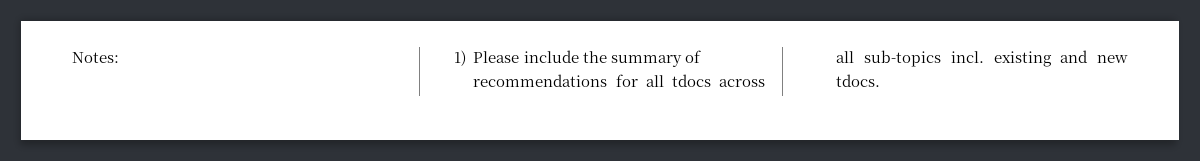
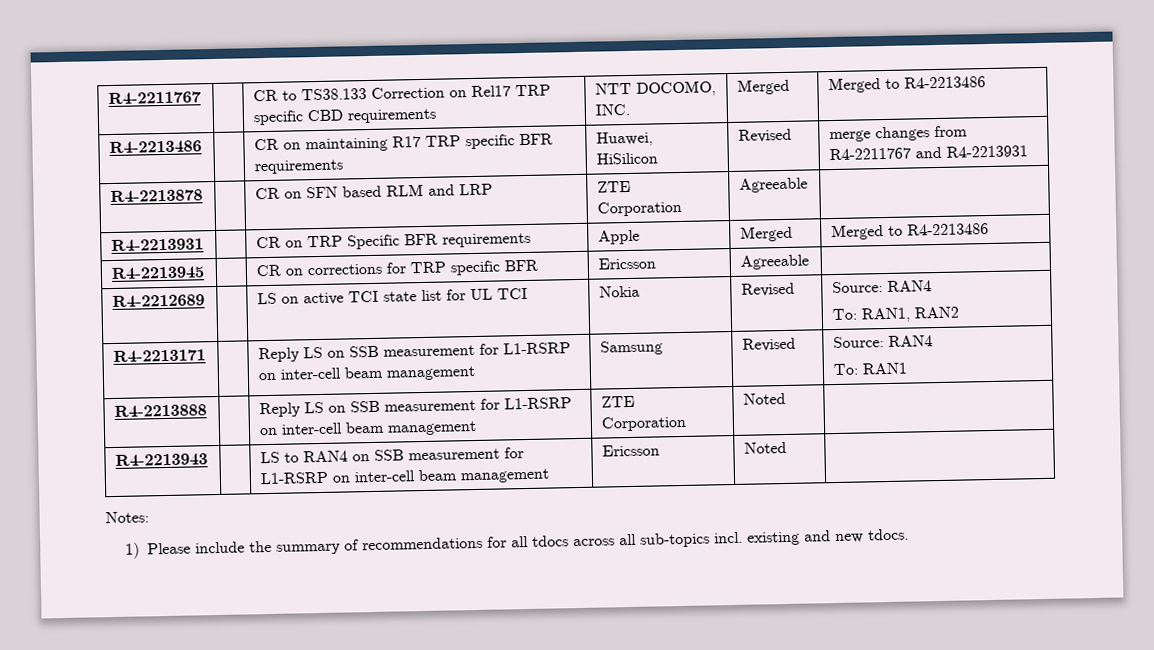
+ R4-2211767 | | CR to TS38.133 Correction on Rel17 TRP specific CBD requirements | NTT DOCOMO, INC. | Merged | Merged to R4-2213486
+ R4-2213486 | | CR on maintaining R17 TRP specific BFR requirements | Huawei, HiSilicon | Revised | merge changes from R4-2211767 and R4-2213931
+ R4-2213878 | | CR on SFN based RLM and LRP | ZTE Corporation | Agreeable |
+ R4-2213931 | | CR on TRP Specific BFR requirements | Apple | Merged | Merged to R4-2213486
+ R4-2213945 | | CR on corrections for TRP specific BFR | Ericsson | Agreeable |
+ R4-2212689 | | LS on active TCI state list for UL TCI | Nokia | Revised | Source: RAN4
+ To: RAN1, RAN2
+ R4-2213171 | | Reply LS on SSB measurement for L1-RSRP on inter-cell beam management | Samsung | Revised | Source: RAN4
+ To: RAN1
+ R4-2213888 | | Reply LS on SSB measurement for L1-RSRP on inter-cell beam management | ZTE Corporation | Noted |
+ R4-2213943 | | LS to RAN4 on SSB measurement for L1-RSRP on inter-cell beam management | Ericsson | Noted |

